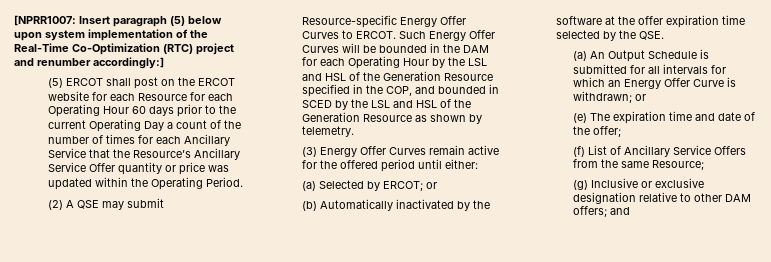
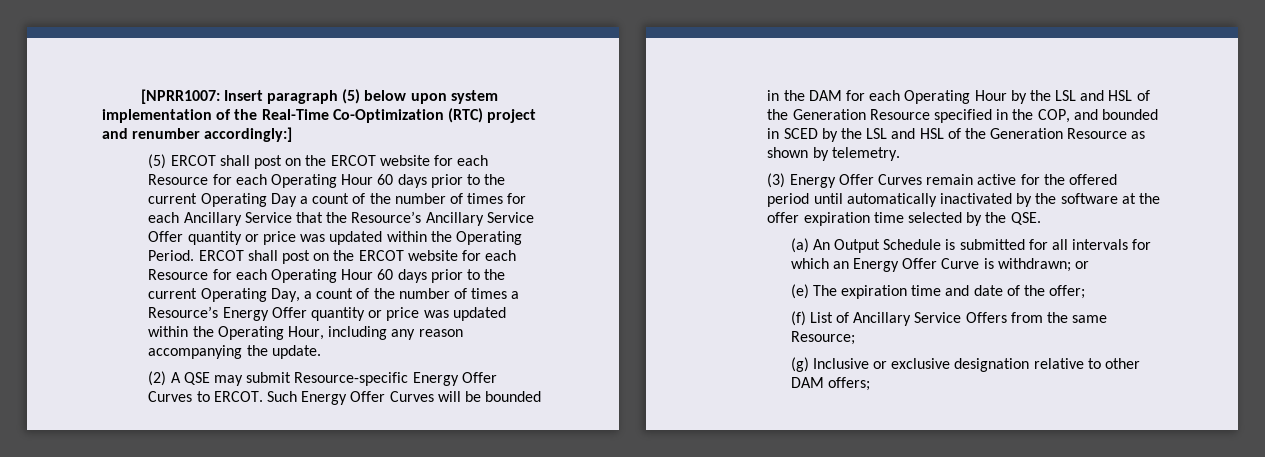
+ ERCOT shall post on the ERCOT website for each Resource for each Operating Hour 60 days prior to the current Operating Day, a count of the number of times a Resource’s Energy Offer quantity or price was updated within the Operating Hour, including any reason accompanying the update.
- (3) Energy Offer Curves remain active for the offered period until either:
- (a) Selected by ERCOT; or
- (b) Automatically inactivated by the software at the offer expiration time selected by the QSE.
+ (3) Energy Offer Curves remain active for the offered period until automatically inactivated by the software at the offer expiration time selected by the QSE.
- (g) Inclusive or exclusive designation relative to other DAM offers; and
+ (g) Inclusive or exclusive designation relative to other DAM offers;

